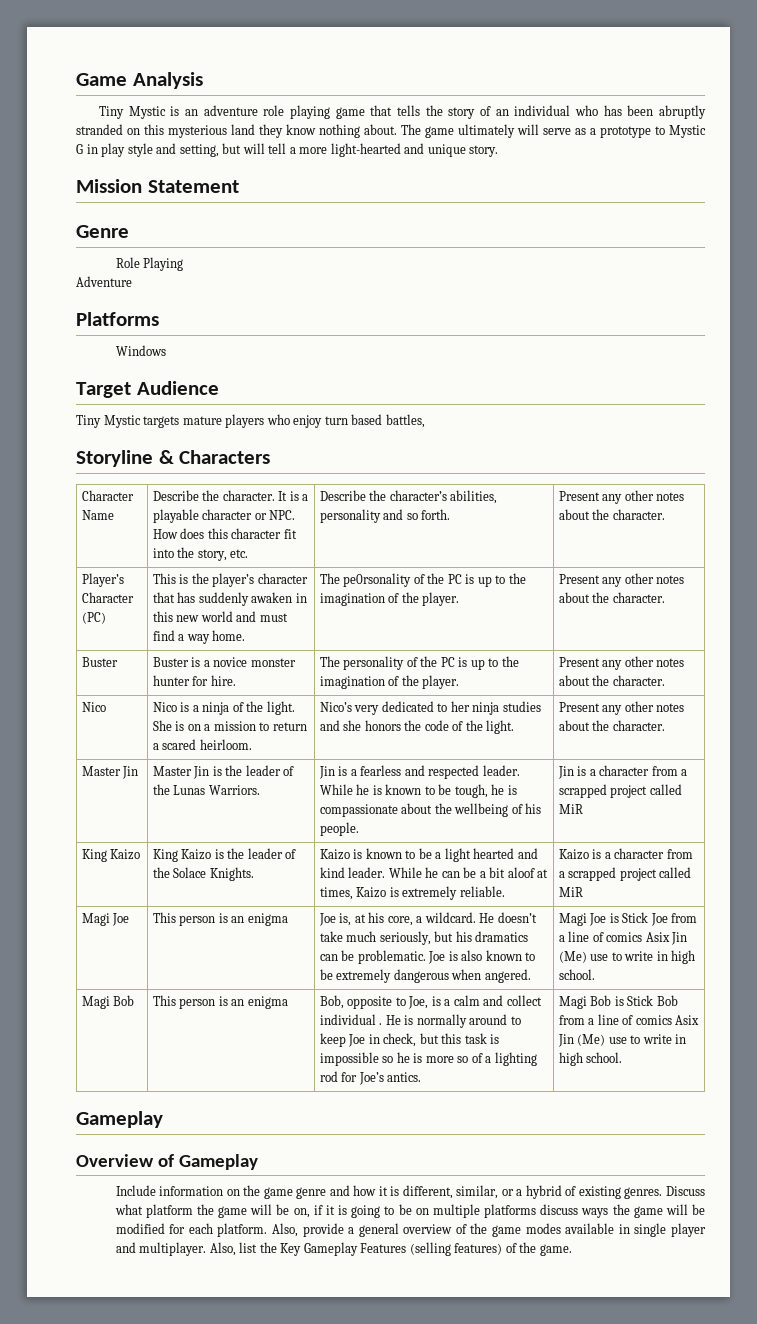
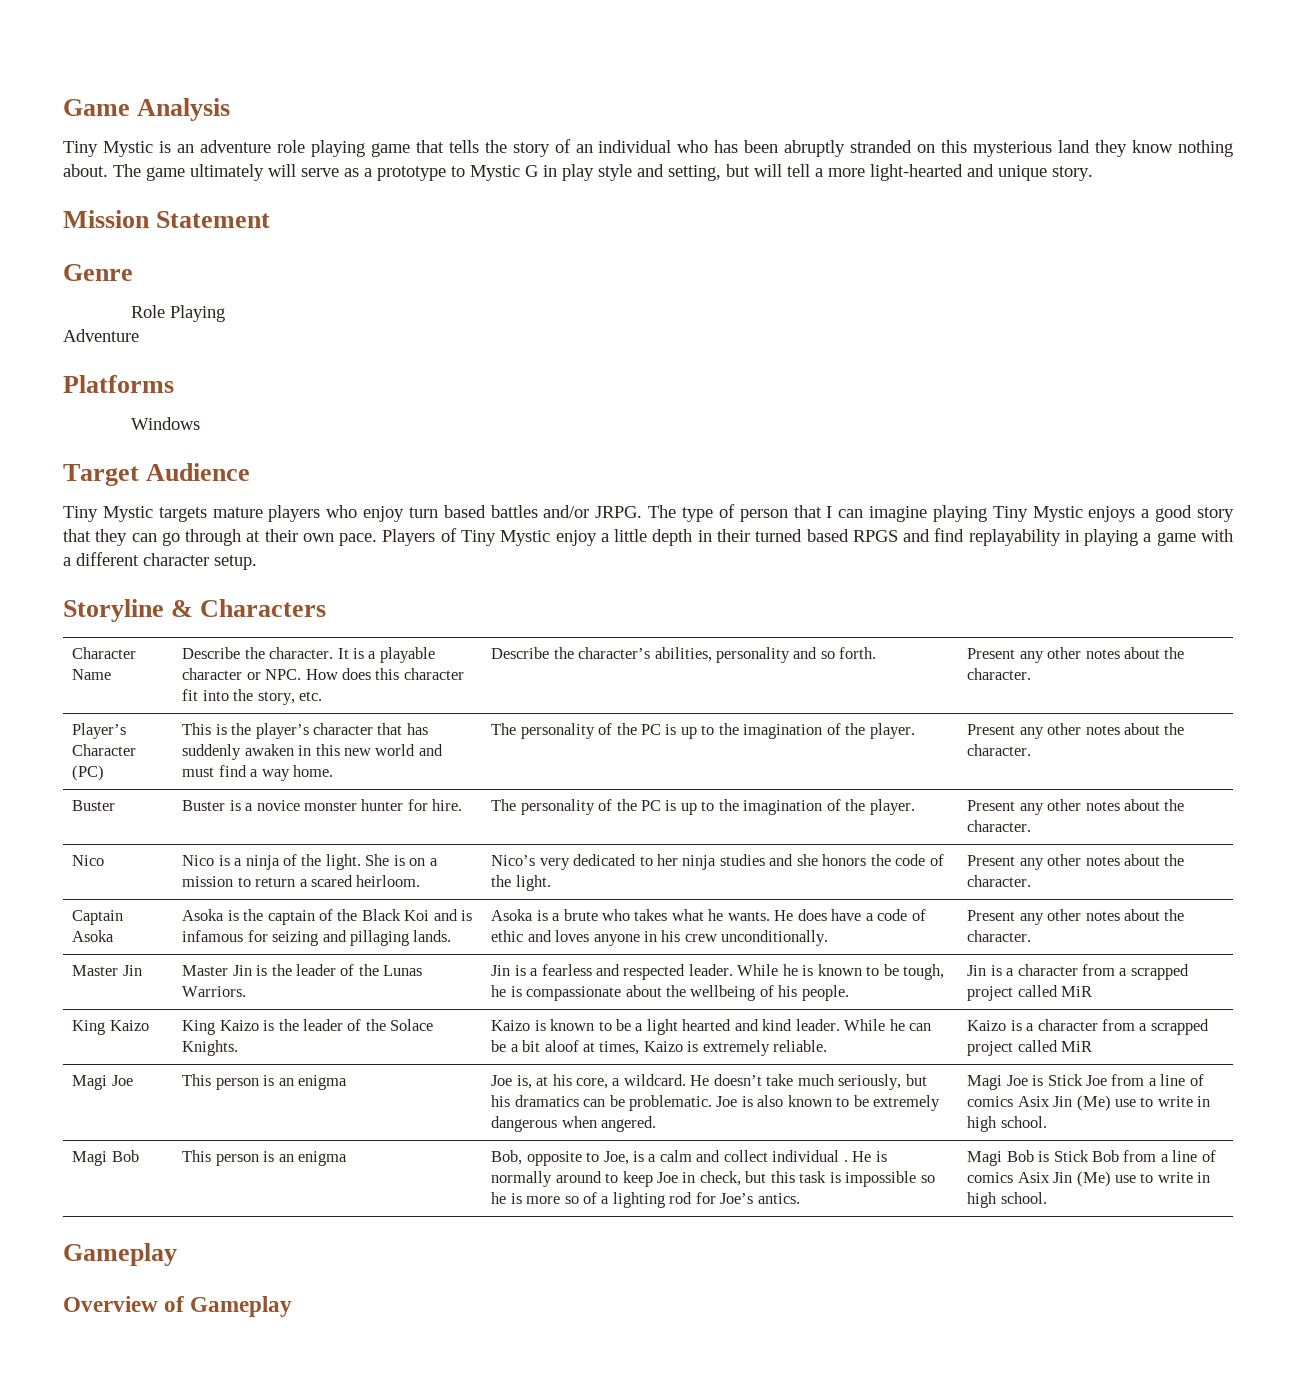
- Tiny Mystic targets mature players who enjoy turn based battles,
+ Tiny Mystic targets mature players who enjoy turn based battles and/or JRPG. The type of person that I can imagine playing Tiny Mystic enjoys a good story that they can go through at their own pace. Players of Tiny Mystic enjoy a little depth in their turned based RPGS and find replayability in playing a game with a different character setup.
- This is the player’s character that has suddenly awaken in this new world and must find a way home. | The pe0rsonality of the PC is up to the imagination of the player.
+ This is the player’s character that has suddenly awaken in this new world and must find a way home. | The personality of the PC is up to the imagination of the player.
+ Captain Asoka | Asoka is the captain of the Black Koi and is infamous for seizing and pillaging lands. | Asoka is a brute who takes what he wants. He does have a code of ethic and loves anyone in his crew unconditionally. | Present any other notes about the character.
- Include information on the game genre and how it is different, similar, or a hybrid of existing genres. Discuss what platform the game will be on, if it is going to be on multiple platforms discuss ways the game will be modified for each platform. Also, provide a general overview of the game modes available in single player and multiplayer. Also, list the Key Gameplay Features (selling features) of the game.

